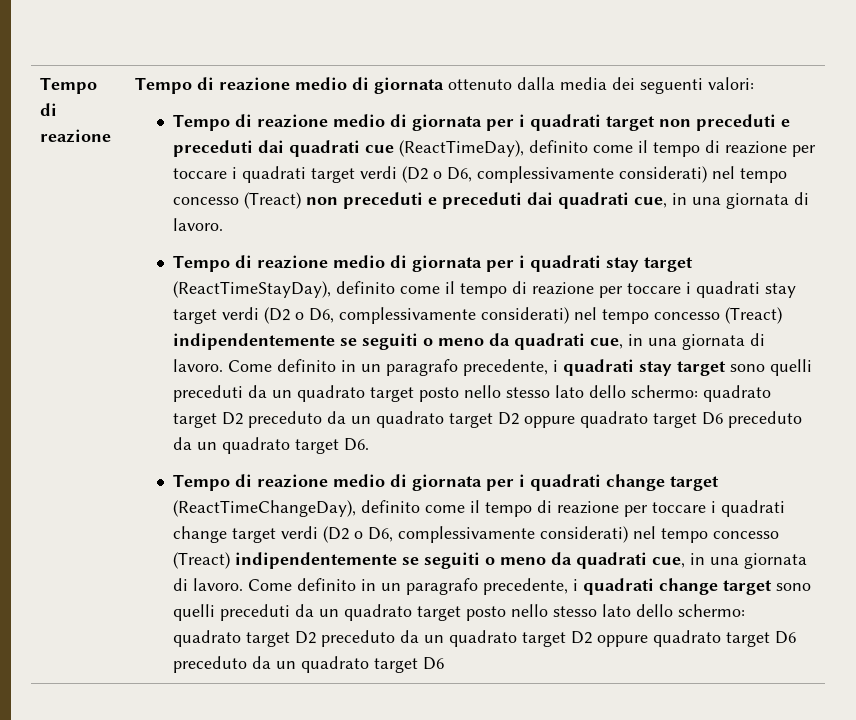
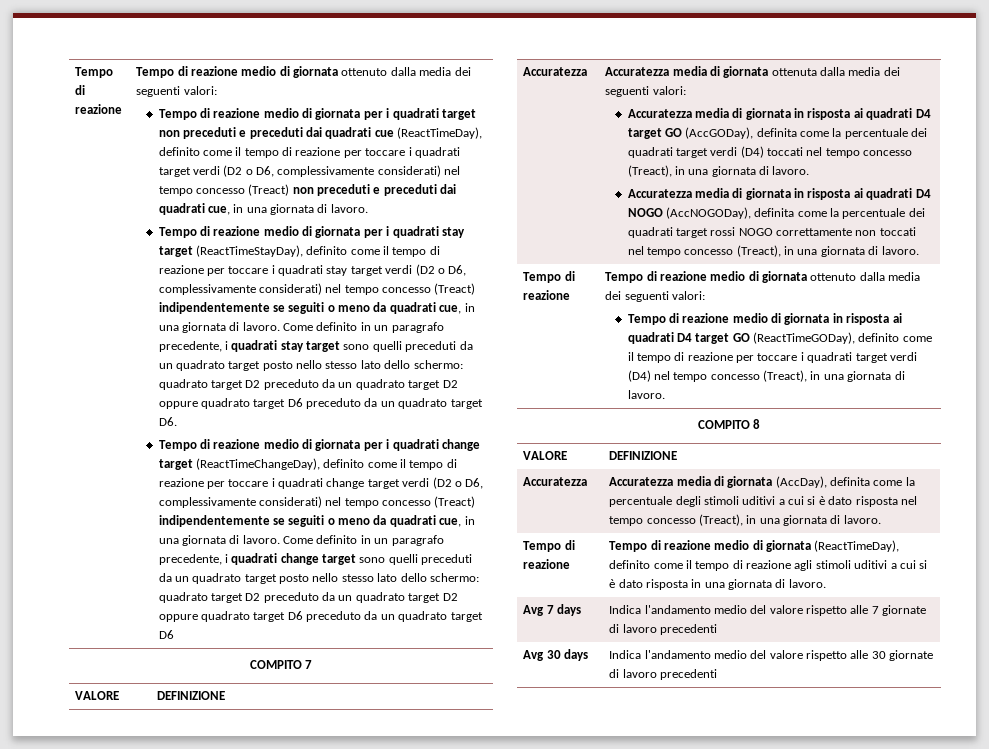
+ COMPITO 7
+ VALORE | DEFINIZIONE
+ Accuratezza | Accuratezza media di giornata ottenuta dalla media dei seguenti valori:
+ Accuratezza media di giornata in risposta ai quadrati D4 target GO (AccGODay), definita come la percentuale dei quadrati target verdi (D4) toccati nel tempo concesso (Treact), in una giornata di lavoro.
+ Accuratezza media di giornata in risposta ai quadrati D4 NOGO (AccNOGODay), definita come la percentuale dei quadrati target rossi NOGO correttamente non toccati nel tempo concesso (Treact), in una giornata di lavoro.
+ Tempo di reazione | Tempo di reazione medio di giornata ottenuto dalla media dei seguenti valori:
+ Tempo di reazione medio di giornata in risposta ai quadrati D4 target GO (ReactTimeGODay), definito come il tempo di reazione per toccare i quadrati target verdi (D4) nel tempo concesso (Treact), in una giornata di lavoro.
+ COMPITO 8
+ VALORE | DEFINIZIONE
+ Accuratezza | Accuratezza media di giornata (AccDay), definita come la percentuale degli stimoli uditivi a cui si è dato risposta nel tempo concesso (Treact), in una giornata di lavoro.
+ Tempo di reazione | Tempo di reazione medio di giornata (ReactTimeDay), definito come il tempo di reazione agli stimoli uditivi a cui si è dato risposta in una giornata di lavoro.
+ Avg 7 days | Indica l'andamento medio del valore rispetto alle 7 giornate di lavoro precedenti
+ Avg 30 days | Indica l'andamento medio del valore rispetto alle 30 giornate di lavoro precedenti

